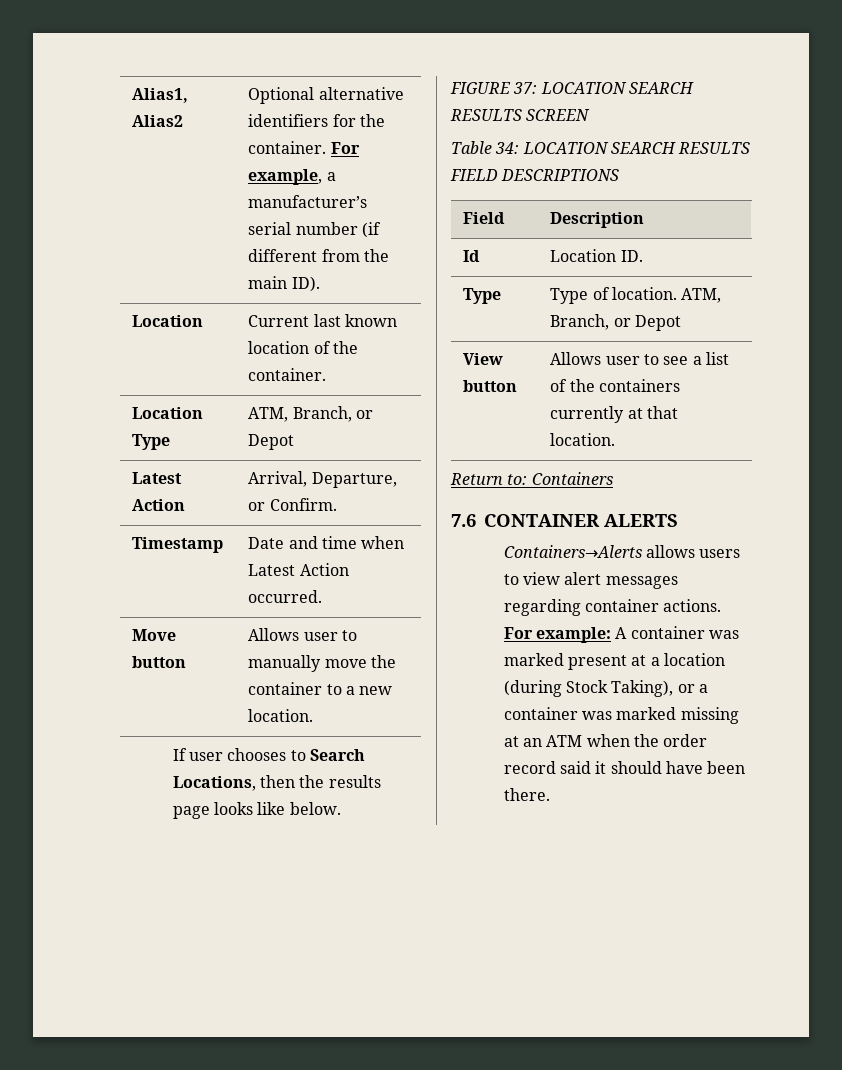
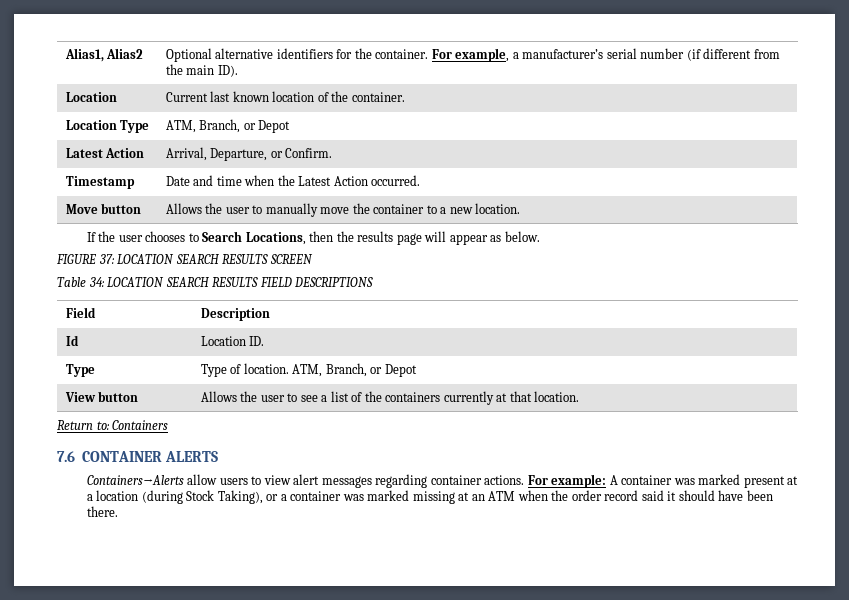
- Timestamp | Date and time when Latest Action occurred.
+ Timestamp | Date and time when the Latest Action occurred.
- Move button | Allows user to manually move the container to a new location.
+ Move button | Allows the user to manually move the container to a new location.
- If user chooses to Search Locations, then the results page looks like below.
+ If the user chooses to Search Locations, then the results page will appear as below.
- View button | Allows user to see a list of the containers currently at that location.
+ View button | Allows the user to see a list of the containers currently at that location.
- Containers→Alerts allows users to view alert messages regarding container actions.
+ Containers→Alerts allow users to view alert messages regarding container actions.

